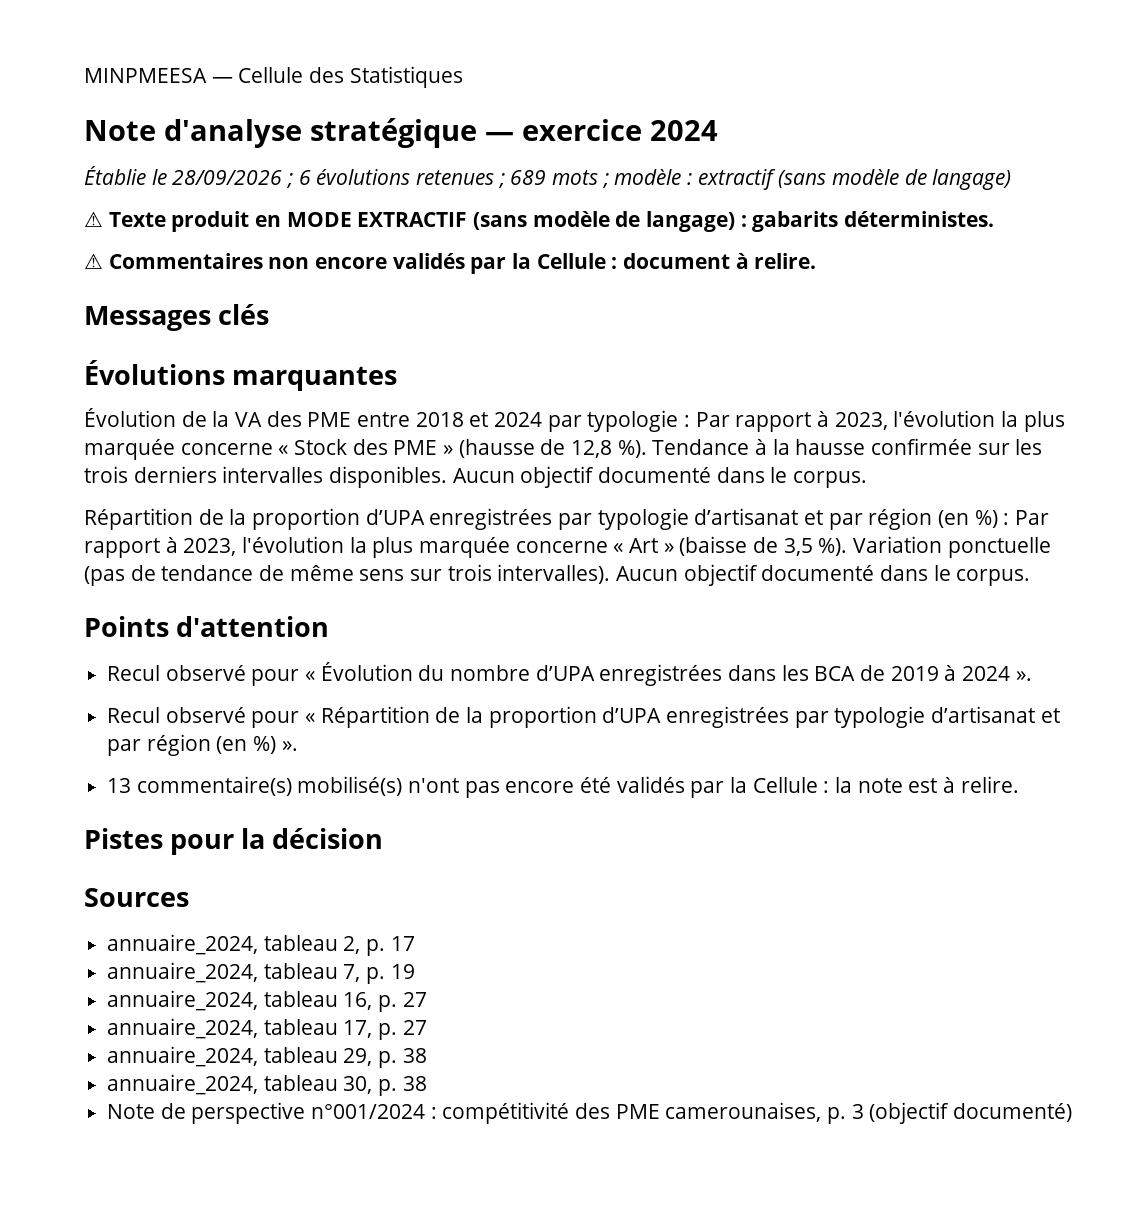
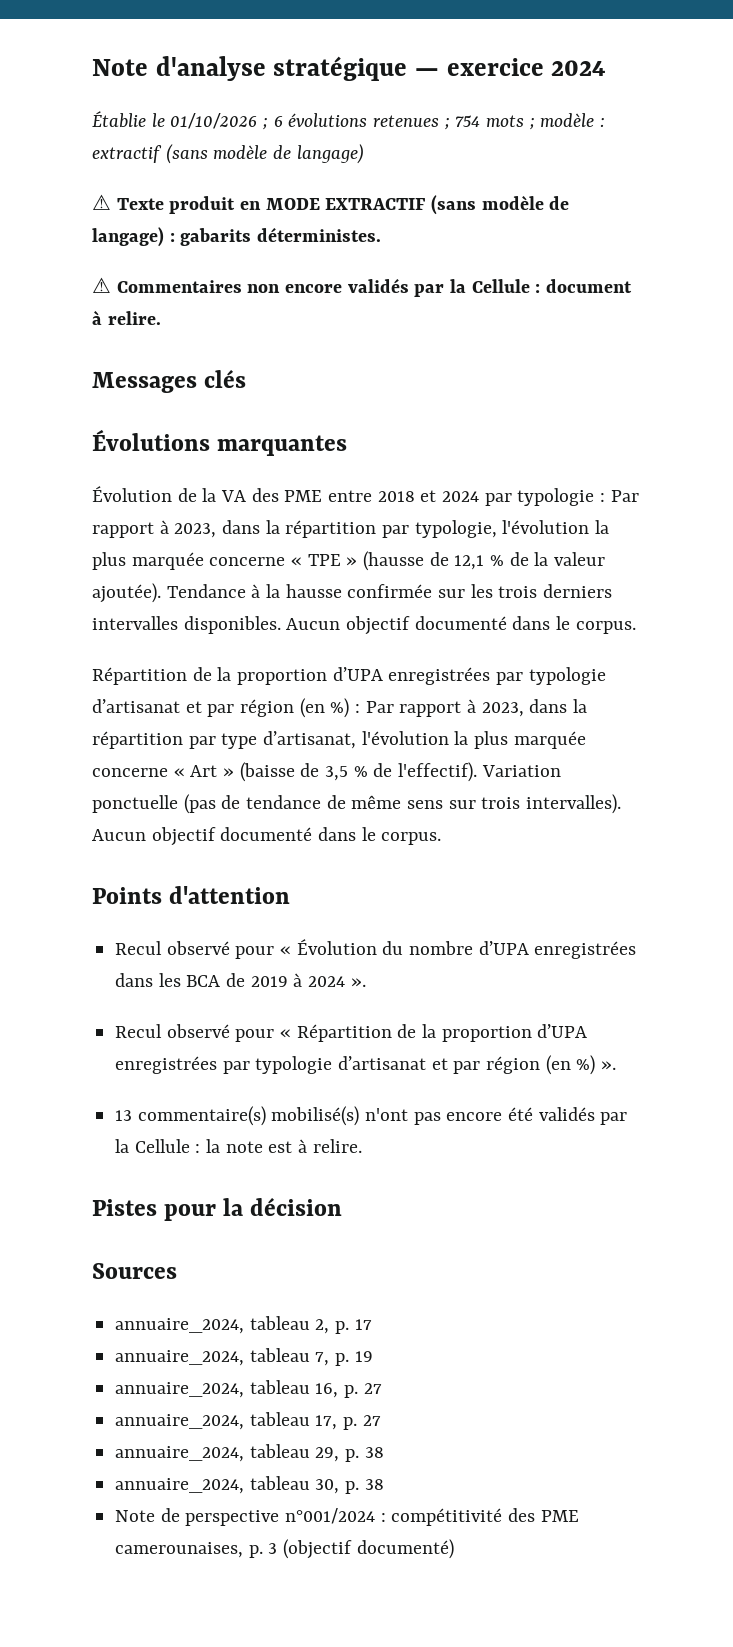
- MINPMEESA — Cellule des Statistiques
- Établie le 28/09/2026 ; 6 évolutions retenues ; 689 mots ; modèle : extractif (sans modèle de langage)
+ Établie le 01/10/2026 ; 6 évolutions retenues ; 754 mots ; modèle : extractif (sans modèle de langage)
- Évolution de la VA des PME entre 2018 et 2024 par typologie : Par rapport à 2023, l'évolution la plus marquée concerne « Stock des PME » (hausse de 12,8 %).
+ Évolution de la VA des PME entre 2018 et 2024 par typologie : Par rapport à 2023, dans la répartition par typologie, l'évolution la plus marquée concerne « TPE » (hausse de 12,1 % de la valeur ajoutée).
- Répartition de la proportion d’UPA enregistrées par typologie d’artisanat et par région (en %) : Par rapport à 2023, l'évolution la plus marquée concerne « Art » (baisse de 3,5 %).
+ Répartition de la proportion d’UPA enregistrées par typologie d’artisanat et par région (en %) : Par rapport à 2023, dans la répartition par type d’artisanat, l'évolution la plus marquée concerne « Art » (baisse de 3,5 % de l'effectif).

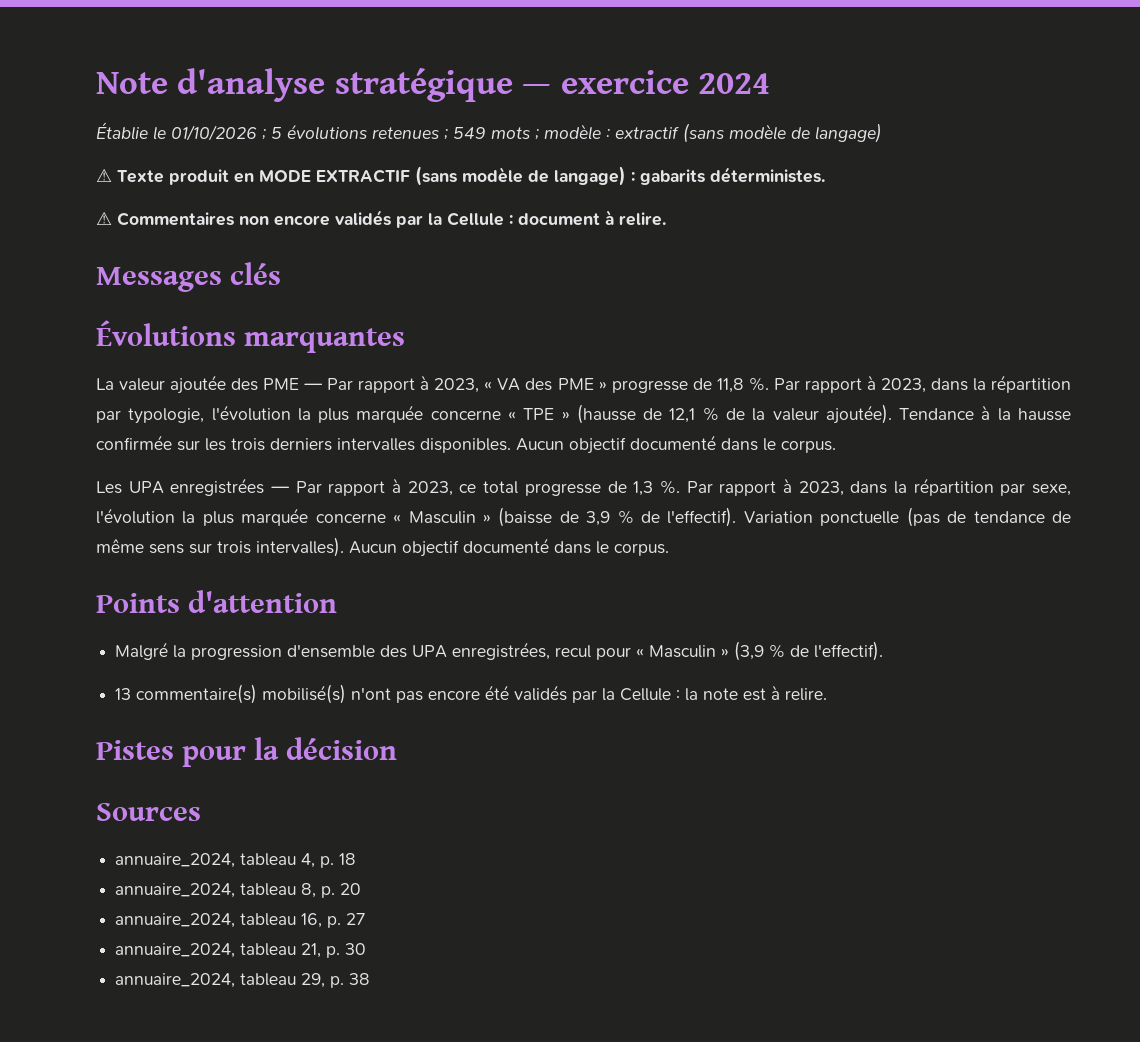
- Établie le 01/10/2026 ; 6 évolutions retenues ; 754 mots ; modèle : extractif (sans modèle de langage)
+ Établie le 01/10/2026 ; 5 évolutions retenues ; 549 mots ; modèle : extractif (sans modèle de langage)
- Évolution de la VA des PME entre 2018 et 2024 par typologie : Par rapport à 2023, dans la répartition par typologie, l'évolution la plus marquée concerne « TPE » (hausse de 12,1 % de la valeur ajoutée).
+ La valeur ajoutée des PME — Par rapport à 2023, « VA des PME » progresse de 11,8 %. Par rapport à 2023, dans la répartition par typologie, l'évolution la plus marquée concerne « TPE » (hausse de 12,1 % de la valeur ajoutée).
- Répartition de la proportion d’UPA enregistrées par typologie d’artisanat et par région (en %) : Par rapport à 2023, dans la répartition par type d’artisanat, l'évolution la plus marquée concerne « Art » (baisse de 3,5 % de l'effectif).
+ Les UPA enregistrées — Par rapport à 2023, ce total progresse de 1,3 %. Par rapport à 2023, dans la répartition par sexe, l'évolution la plus marquée concerne « Masculin » (baisse de 3,9 % de l'effectif).
- Recul observé pour « Évolution du nombre d’UPA enregistrées dans les BCA de 2019 à 2024 ».
- Recul observé pour « Répartition de la proportion d’UPA enregistrées par typologie d’artisanat et par région (en %) ».
+ Malgré la progression d'ensemble des UPA enregistrées, recul pour « Masculin » (3,9 % de l'effectif).
- annuaire_2024, tableau 2, p. 17
- annuaire_2024, tableau 7, p. 19
+ annuaire_2024, tableau 4, p. 18
+ annuaire_2024, tableau 8, p. 20
- annuaire_2024, tableau 17, p. 27
+ annuaire_2024, tableau 21, p. 30
- annuaire_2024, tableau 30, p. 38
- Note de perspective n°001/2024 : compétitivité des PME camerounaises, p. 3 (objectif documenté)

